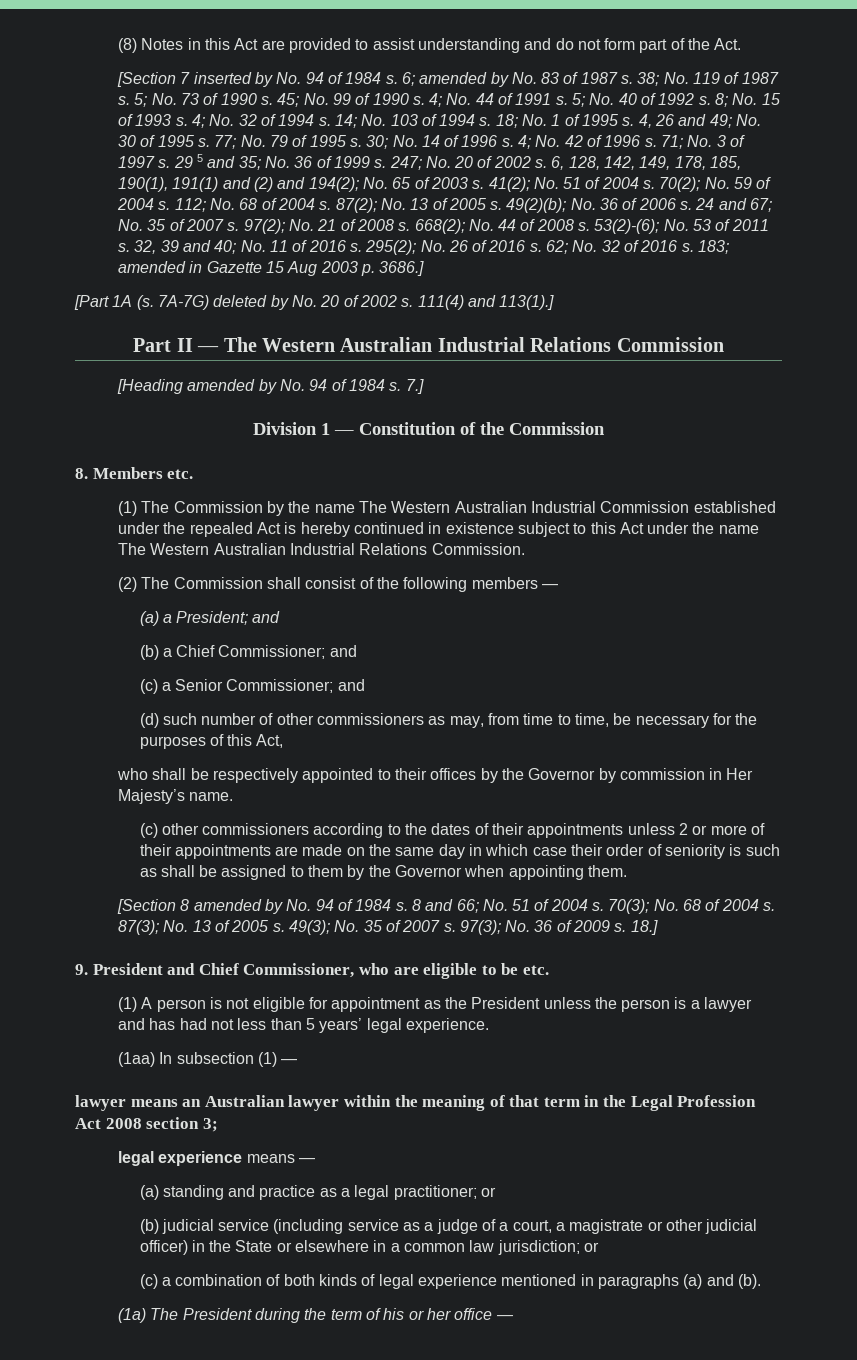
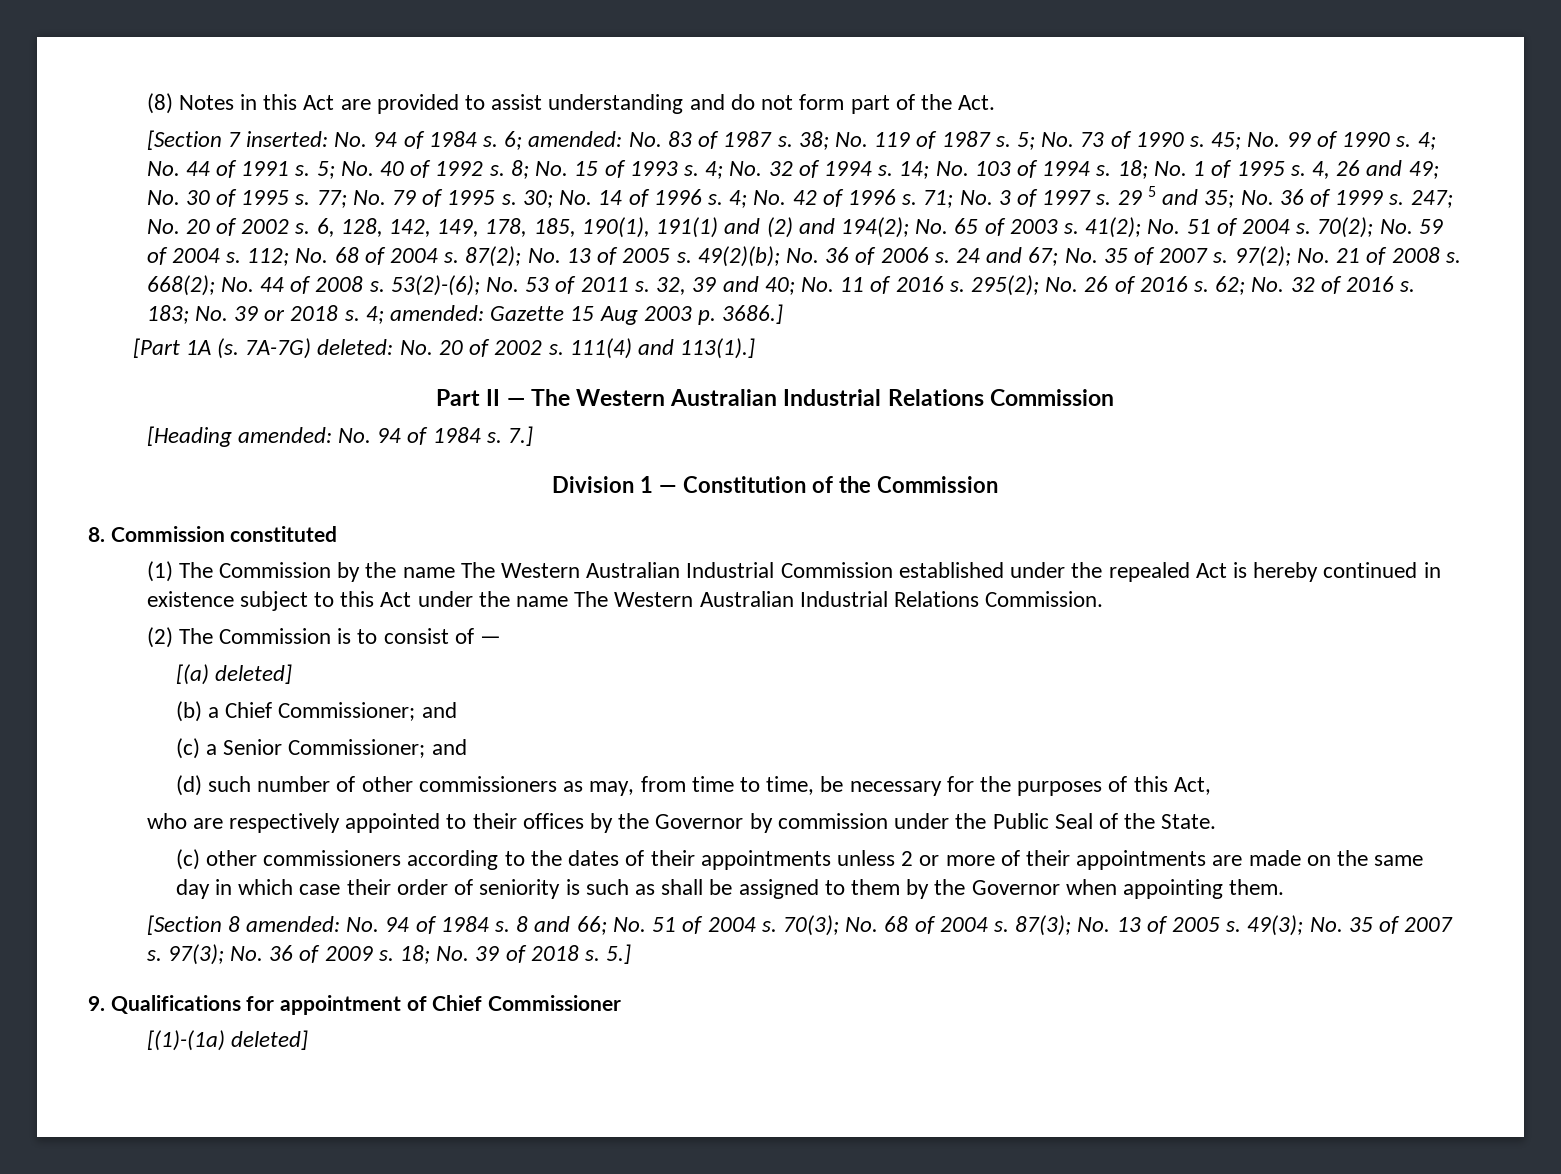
- [Section 7 inserted by No. 94 of 1984 s.
+ [Section 7 inserted: No. 94 of 1984 s.
- 6; amended by No. 83 of 1987 s.
+ 6; amended: No. 83 of 1987 s.
- 183; amended in Gazette 15 Aug 2003 p. 3686.]
+ 183; No. 39 or 2018 s. 4; amended: Gazette 15 Aug 2003 p. 3686.]
- 7A-7G) deleted by No. 20 of 2002 s.
+ 7A-7G) deleted: No. 20 of 2002 s.
- [Heading amended by No. 94 of 1984 s.
+ [Heading amended: No. 94 of 1984 s.
- 8. Members etc.
+ 8. Commission constituted
- (2) The Commission shall consist of the following members —
- (a) a President; and
+ (2) The Commission is to consist of —
+ [(a) deleted]
- who shall be respectively appointed to their offices by the Governor by commission in Her Majesty’s name.
+ who are respectively appointed to their offices by the Governor by commission under the Public Seal of the State.
- [Section 8 amended by No. 94 of 1984 s.
+ [Section 8 amended: No. 94 of 1984 s.
- 18.]
- 9. President and Chief Commissioner, who are eligible to be etc.
- (1) A person is not eligible for appointment as the President unless the person is a lawyer and has had not less than 5 years’ legal experience.
- (1aa) In subsection (1) —
- lawyer means an Australian lawyer within the meaning of that term in the Legal Profession Act 2008 section 3;
- legal experience means —
- (a) standing and practice as a legal practitioner; or
- (b) judicial service (including service as a judge of a court, a magistrate or other judicial officer) in the State or elsewhere in a common law jurisdiction; or
- (c) a combination of both kinds of legal experience mentioned in paragraphs (a) and (b).
- (1a) The President during the term of his or her office —
+ 18; No. 39 of 2018 s. 5.]
+ 9. Qualifications for appointment of Chief Commissioner
+ [(1)-(1a) deleted]

